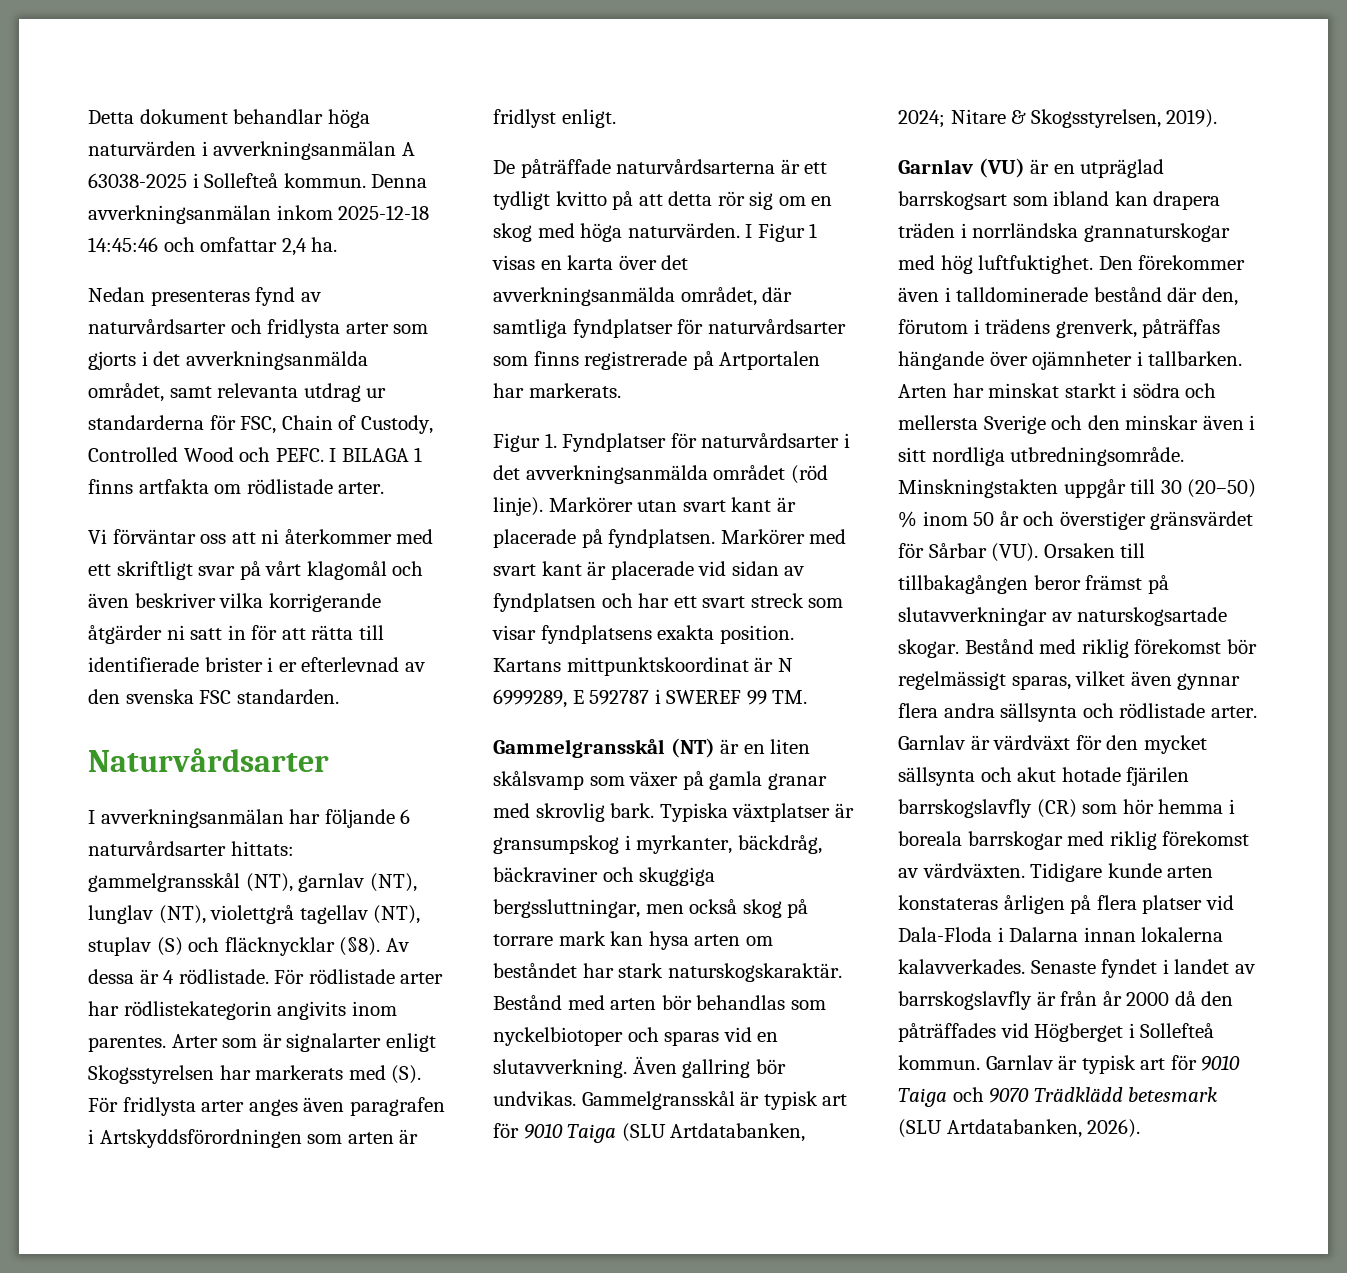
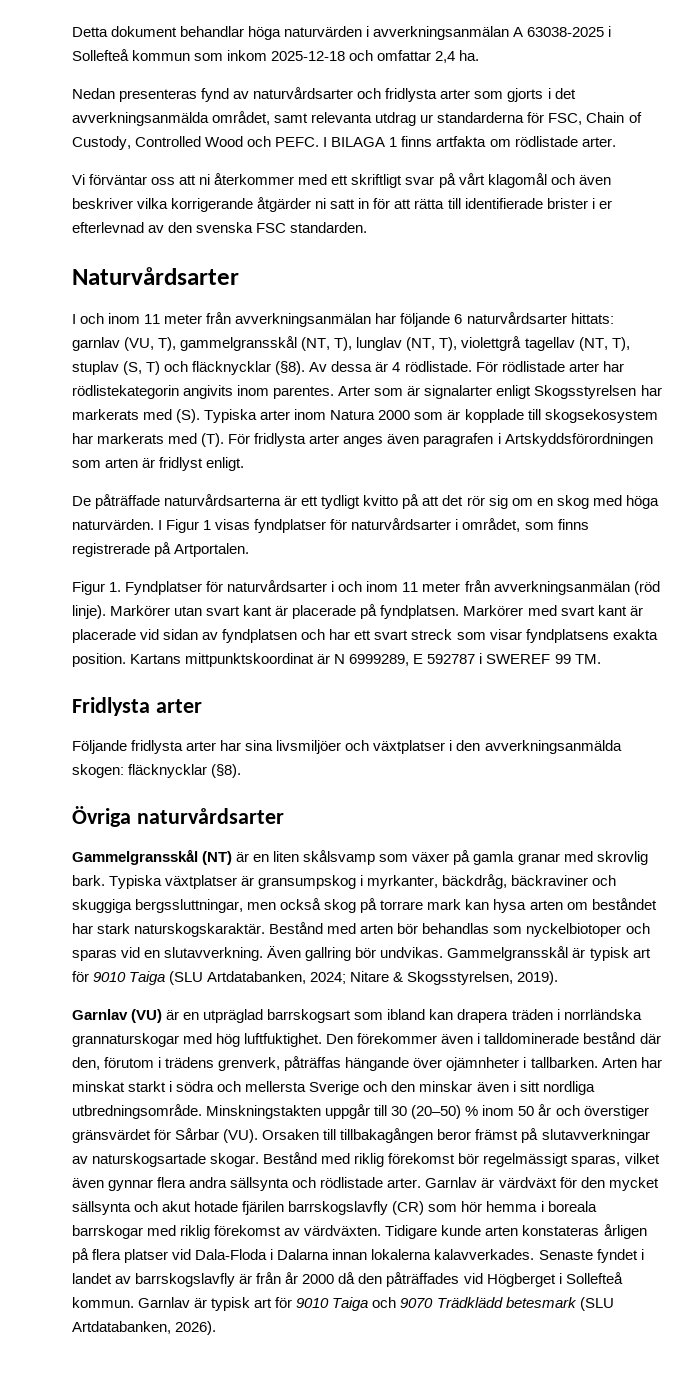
- Detta dokument behandlar höga naturvärden i avverkningsanmälan A 63038-2025 i Sollefteå kommun. Denna avverkningsanmälan inkom 2025-12-18 14:45:46 och omfattar 2,4 ha.
+ Detta dokument behandlar höga naturvärden i avverkningsanmälan A 63038-2025 i Sollefteå kommun som inkom 2025-12-18 och omfattar 2,4 ha.
- I avverkningsanmälan har följande 6 naturvårdsarter hittats: gammelgransskål (NT), garnlav (NT), lunglav (NT), violettgrå tagellav (NT), stuplav (S) och fläcknycklar (§8).
+ I och inom 11 meter från avverkningsanmälan har följande 6 naturvårdsarter hittats: garnlav (VU, T), gammelgransskål (NT, T), lunglav (NT, T), violettgrå tagellav (NT, T), stuplav (S, T) och fläcknycklar (§8).
- Arter som är signalarter enligt Skogsstyrelsen har markerats med (S). För fridlysta arter anges även paragrafen i Artskyddsförordningen som arten är fridlyst enligt.
+ Arter som är signalarter enligt Skogsstyrelsen har markerats med (S). Typiska arter inom Natura 2000 som är kopplade till skogsekosystem har markerats med (T). För fridlysta arter anges även paragrafen i Artskyddsförordningen som arten är fridlyst enligt.
- De påträffade naturvårdsarterna är ett tydligt kvitto på att detta rör sig om en skog med höga naturvärden.
+ De påträffade naturvårdsarterna är ett tydligt kvitto på att det rör sig om en skog med höga naturvärden.
- I Figur 1 visas en karta över det avverkningsanmälda området, där samtliga fyndplatser för naturvårdsarter som finns registrerade på Artportalen har markerats.
+ I Figur 1 visas fyndplatser för naturvårdsarter i området, som finns registrerade på Artportalen.
- Figur 1. Fyndplatser för naturvårdsarter i det avverkningsanmälda området (röd linje).
+ Figur 1. Fyndplatser för naturvårdsarter i och inom 11 meter från avverkningsanmälan (röd linje).
+ Fridlysta arter
+ Följande fridlysta arter har sina livsmiljöer och växtplatser i den avverkningsanmälda skogen: fläcknycklar (§8).
+ Övriga naturvårdsarter

